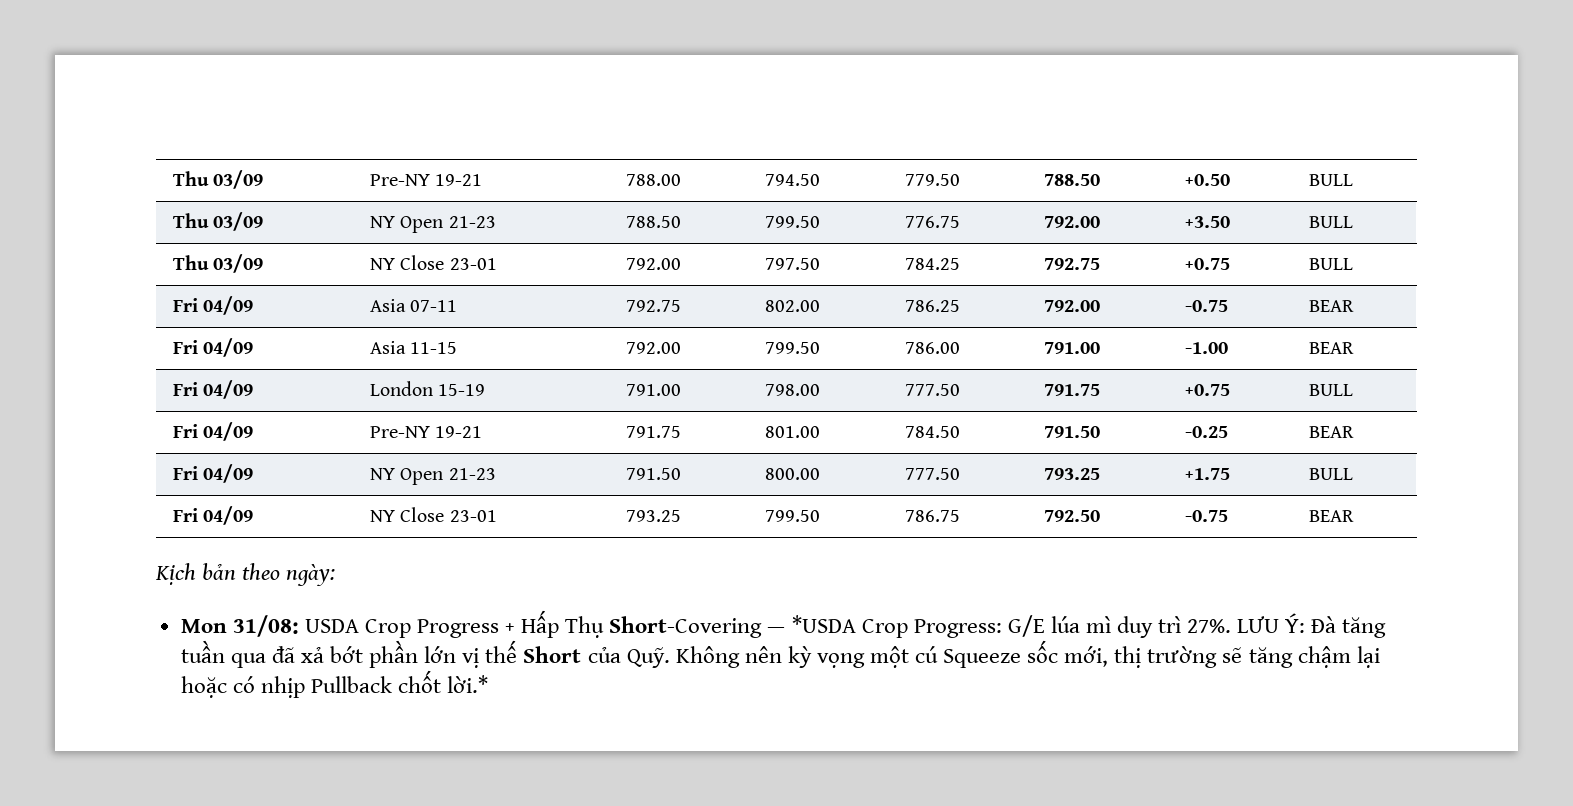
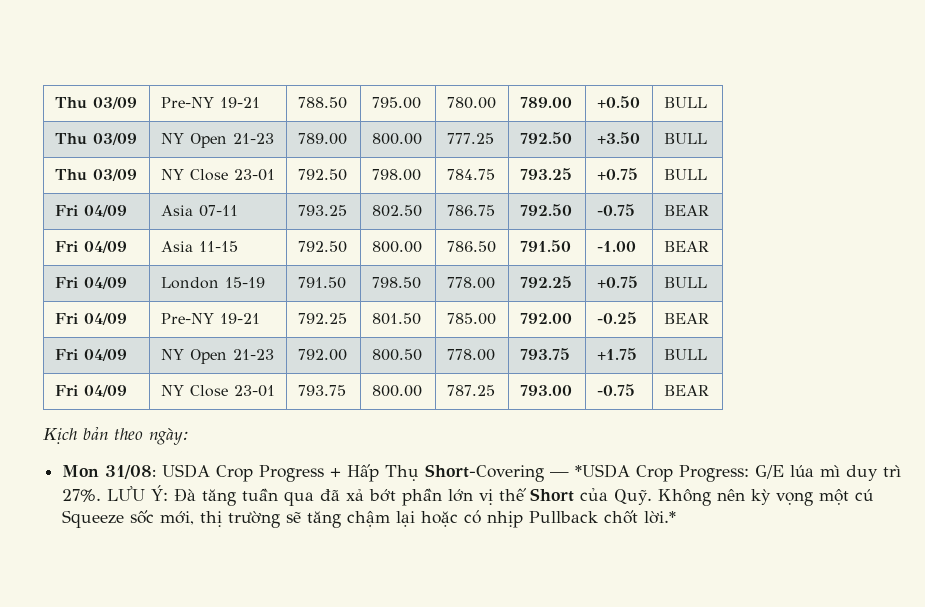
- Thu 03/09 | Pre-NY 19-21 | 788.00 | 794.50 | 779.50 | 788.50 | +0.50 | BULL
+ Thu 03/09 | Pre-NY 19-21 | 788.50 | 795.00 | 780.00 | 789.00 | +0.50 | BULL
- Thu 03/09 | NY Open 21-23 | 788.50 | 799.50 | 776.75 | 792.00 | +3.50 | BULL
+ Thu 03/09 | NY Open 21-23 | 789.00 | 800.00 | 777.25 | 792.50 | +3.50 | BULL
- Thu 03/09 | NY Close 23-01 | 792.00 | 797.50 | 784.25 | 792.75 | +0.75 | BULL
+ Thu 03/09 | NY Close 23-01 | 792.50 | 798.00 | 784.75 | 793.25 | +0.75 | BULL
- Fri 04/09 | Asia 07-11 | 792.75 | 802.00 | 786.25 | 792.00 | -0.75 | BEAR
+ Fri 04/09 | Asia 07-11 | 793.25 | 802.50 | 786.75 | 792.50 | -0.75 | BEAR
- Fri 04/09 | Asia 11-15 | 792.00 | 799.50 | 786.00 | 791.00 | -1.00 | BEAR
+ Fri 04/09 | Asia 11-15 | 792.50 | 800.00 | 786.50 | 791.50 | -1.00 | BEAR
- Fri 04/09 | London 15-19 | 791.00 | 798.00 | 777.50 | 791.75 | +0.75 | BULL
+ Fri 04/09 | London 15-19 | 791.50 | 798.50 | 778.00 | 792.25 | +0.75 | BULL
- Fri 04/09 | Pre-NY 19-21 | 791.75 | 801.00 | 784.50 | 791.50 | -0.25 | BEAR
+ Fri 04/09 | Pre-NY 19-21 | 792.25 | 801.50 | 785.00 | 792.00 | -0.25 | BEAR
- Fri 04/09 | NY Open 21-23 | 791.50 | 800.00 | 777.50 | 793.25 | +1.75 | BULL
+ Fri 04/09 | NY Open 21-23 | 792.00 | 800.50 | 778.00 | 793.75 | +1.75 | BULL
- Fri 04/09 | NY Close 23-01 | 793.25 | 799.50 | 786.75 | 792.50 | -0.75 | BEAR
+ Fri 04/09 | NY Close 23-01 | 793.75 | 800.00 | 787.25 | 793.00 | -0.75 | BEAR

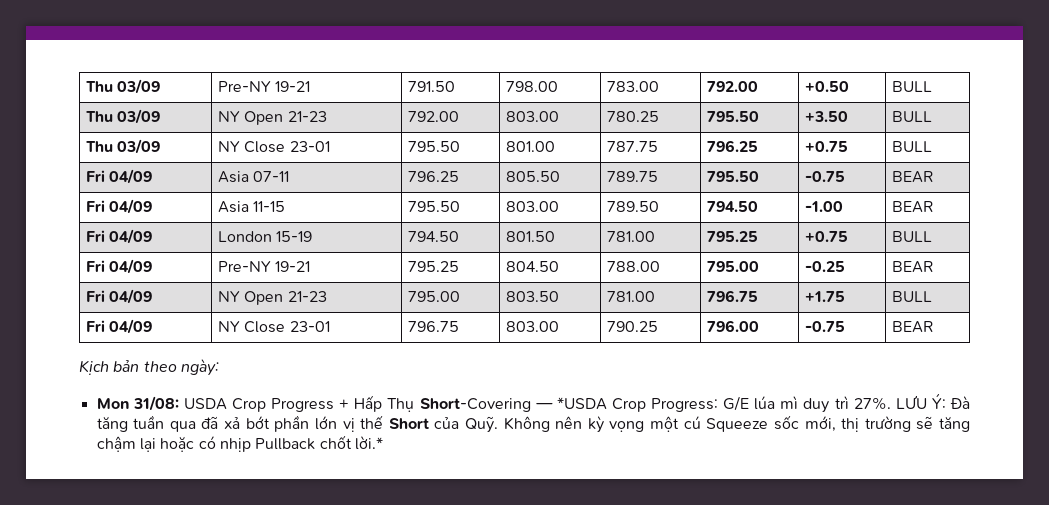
- Thu 03/09 | Pre-NY 19-21 | 788.50 | 795.00 | 780.00 | 789.00 | +0.50 | BULL
+ Thu 03/09 | Pre-NY 19-21 | 791.50 | 798.00 | 783.00 | 792.00 | +0.50 | BULL
- Thu 03/09 | NY Open 21-23 | 789.00 | 800.00 | 777.25 | 792.50 | +3.50 | BULL
+ Thu 03/09 | NY Open 21-23 | 792.00 | 803.00 | 780.25 | 795.50 | +3.50 | BULL
- Thu 03/09 | NY Close 23-01 | 792.50 | 798.00 | 784.75 | 793.25 | +0.75 | BULL
+ Thu 03/09 | NY Close 23-01 | 795.50 | 801.00 | 787.75 | 796.25 | +0.75 | BULL
- Fri 04/09 | Asia 07-11 | 793.25 | 802.50 | 786.75 | 792.50 | -0.75 | BEAR
+ Fri 04/09 | Asia 07-11 | 796.25 | 805.50 | 789.75 | 795.50 | -0.75 | BEAR
- Fri 04/09 | Asia 11-15 | 792.50 | 800.00 | 786.50 | 791.50 | -1.00 | BEAR
+ Fri 04/09 | Asia 11-15 | 795.50 | 803.00 | 789.50 | 794.50 | -1.00 | BEAR
- Fri 04/09 | London 15-19 | 791.50 | 798.50 | 778.00 | 792.25 | +0.75 | BULL
+ Fri 04/09 | London 15-19 | 794.50 | 801.50 | 781.00 | 795.25 | +0.75 | BULL
- Fri 04/09 | Pre-NY 19-21 | 792.25 | 801.50 | 785.00 | 792.00 | -0.25 | BEAR
+ Fri 04/09 | Pre-NY 19-21 | 795.25 | 804.50 | 788.00 | 795.00 | -0.25 | BEAR
- Fri 04/09 | NY Open 21-23 | 792.00 | 800.50 | 778.00 | 793.75 | +1.75 | BULL
+ Fri 04/09 | NY Open 21-23 | 795.00 | 803.50 | 781.00 | 796.75 | +1.75 | BULL
- Fri 04/09 | NY Close 23-01 | 793.75 | 800.00 | 787.25 | 793.00 | -0.75 | BEAR
+ Fri 04/09 | NY Close 23-01 | 796.75 | 803.00 | 790.25 | 796.00 | -0.75 | BEAR

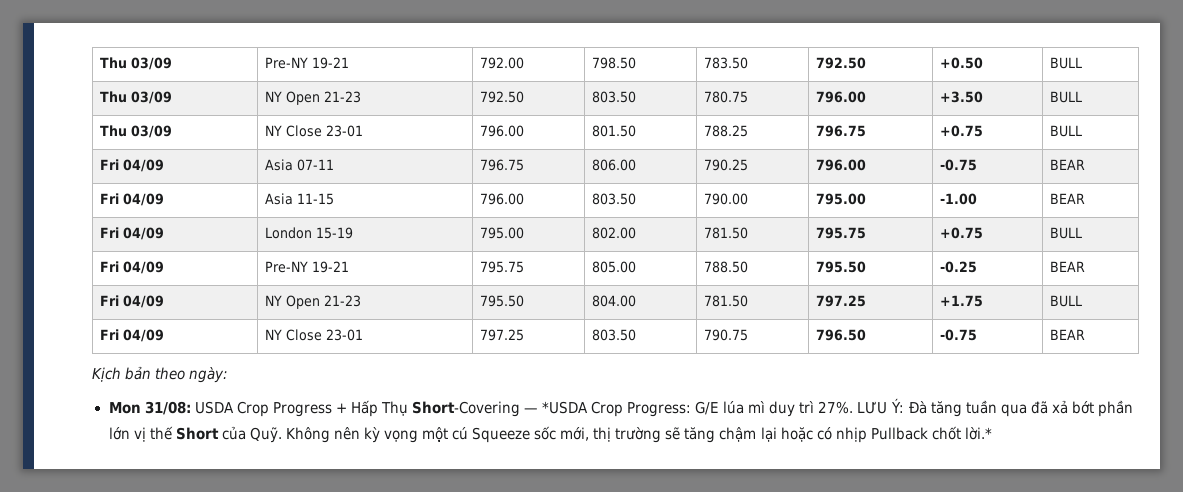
- Thu 03/09 | Pre-NY 19-21 | 791.50 | 798.00 | 783.00 | 792.00 | +0.50 | BULL
+ Thu 03/09 | Pre-NY 19-21 | 792.00 | 798.50 | 783.50 | 792.50 | +0.50 | BULL
- Thu 03/09 | NY Open 21-23 | 792.00 | 803.00 | 780.25 | 795.50 | +3.50 | BULL
+ Thu 03/09 | NY Open 21-23 | 792.50 | 803.50 | 780.75 | 796.00 | +3.50 | BULL
- Thu 03/09 | NY Close 23-01 | 795.50 | 801.00 | 787.75 | 796.25 | +0.75 | BULL
+ Thu 03/09 | NY Close 23-01 | 796.00 | 801.50 | 788.25 | 796.75 | +0.75 | BULL
- Fri 04/09 | Asia 07-11 | 796.25 | 805.50 | 789.75 | 795.50 | -0.75 | BEAR
+ Fri 04/09 | Asia 07-11 | 796.75 | 806.00 | 790.25 | 796.00 | -0.75 | BEAR
- Fri 04/09 | Asia 11-15 | 795.50 | 803.00 | 789.50 | 794.50 | -1.00 | BEAR
+ Fri 04/09 | Asia 11-15 | 796.00 | 803.50 | 790.00 | 795.00 | -1.00 | BEAR
- Fri 04/09 | London 15-19 | 794.50 | 801.50 | 781.00 | 795.25 | +0.75 | BULL
+ Fri 04/09 | London 15-19 | 795.00 | 802.00 | 781.50 | 795.75 | +0.75 | BULL
- Fri 04/09 | Pre-NY 19-21 | 795.25 | 804.50 | 788.00 | 795.00 | -0.25 | BEAR
+ Fri 04/09 | Pre-NY 19-21 | 795.75 | 805.00 | 788.50 | 795.50 | -0.25 | BEAR
- Fri 04/09 | NY Open 21-23 | 795.00 | 803.50 | 781.00 | 796.75 | +1.75 | BULL
+ Fri 04/09 | NY Open 21-23 | 795.50 | 804.00 | 781.50 | 797.25 | +1.75 | BULL
- Fri 04/09 | NY Close 23-01 | 796.75 | 803.00 | 790.25 | 796.00 | -0.75 | BEAR
+ Fri 04/09 | NY Close 23-01 | 797.25 | 803.50 | 790.75 | 796.50 | -0.75 | BEAR

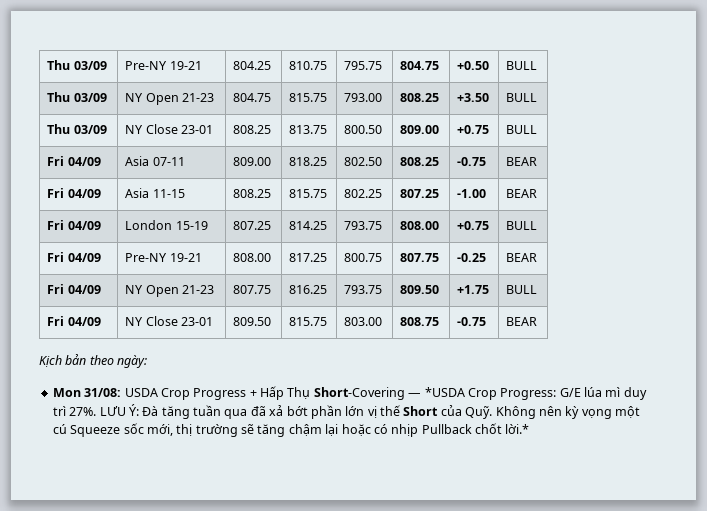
- Thu 03/09 | Pre-NY 19-21 | 792.00 | 798.50 | 783.50 | 792.50 | +0.50 | BULL
+ Thu 03/09 | Pre-NY 19-21 | 804.25 | 810.75 | 795.75 | 804.75 | +0.50 | BULL
- Thu 03/09 | NY Open 21-23 | 792.50 | 803.50 | 780.75 | 796.00 | +3.50 | BULL
+ Thu 03/09 | NY Open 21-23 | 804.75 | 815.75 | 793.00 | 808.25 | +3.50 | BULL
- Thu 03/09 | NY Close 23-01 | 796.00 | 801.50 | 788.25 | 796.75 | +0.75 | BULL
+ Thu 03/09 | NY Close 23-01 | 808.25 | 813.75 | 800.50 | 809.00 | +0.75 | BULL
- Fri 04/09 | Asia 07-11 | 796.75 | 806.00 | 790.25 | 796.00 | -0.75 | BEAR
+ Fri 04/09 | Asia 07-11 | 809.00 | 818.25 | 802.50 | 808.25 | -0.75 | BEAR
- Fri 04/09 | Asia 11-15 | 796.00 | 803.50 | 790.00 | 795.00 | -1.00 | BEAR
+ Fri 04/09 | Asia 11-15 | 808.25 | 815.75 | 802.25 | 807.25 | -1.00 | BEAR
- Fri 04/09 | London 15-19 | 795.00 | 802.00 | 781.50 | 795.75 | +0.75 | BULL
+ Fri 04/09 | London 15-19 | 807.25 | 814.25 | 793.75 | 808.00 | +0.75 | BULL
- Fri 04/09 | Pre-NY 19-21 | 795.75 | 805.00 | 788.50 | 795.50 | -0.25 | BEAR
+ Fri 04/09 | Pre-NY 19-21 | 808.00 | 817.25 | 800.75 | 807.75 | -0.25 | BEAR
- Fri 04/09 | NY Open 21-23 | 795.50 | 804.00 | 781.50 | 797.25 | +1.75 | BULL
+ Fri 04/09 | NY Open 21-23 | 807.75 | 816.25 | 793.75 | 809.50 | +1.75 | BULL
- Fri 04/09 | NY Close 23-01 | 797.25 | 803.50 | 790.75 | 796.50 | -0.75 | BEAR
+ Fri 04/09 | NY Close 23-01 | 809.50 | 815.75 | 803.00 | 808.75 | -0.75 | BEAR

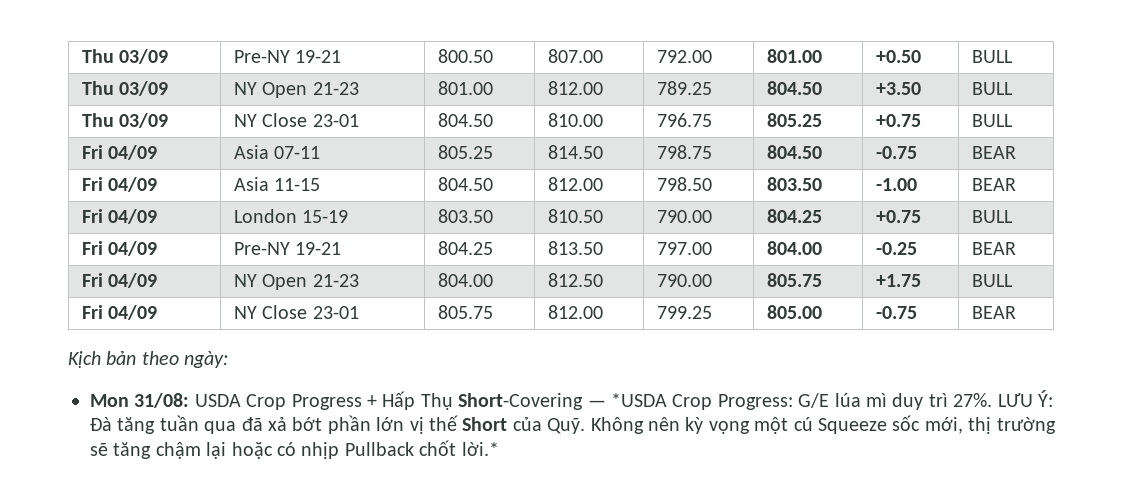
- Thu 03/09 | Pre-NY 19-21 | 804.25 | 810.75 | 795.75 | 804.75 | +0.50 | BULL
+ Thu 03/09 | Pre-NY 19-21 | 800.50 | 807.00 | 792.00 | 801.00 | +0.50 | BULL
- Thu 03/09 | NY Open 21-23 | 804.75 | 815.75 | 793.00 | 808.25 | +3.50 | BULL
+ Thu 03/09 | NY Open 21-23 | 801.00 | 812.00 | 789.25 | 804.50 | +3.50 | BULL
- Thu 03/09 | NY Close 23-01 | 808.25 | 813.75 | 800.50 | 809.00 | +0.75 | BULL
+ Thu 03/09 | NY Close 23-01 | 804.50 | 810.00 | 796.75 | 805.25 | +0.75 | BULL
- Fri 04/09 | Asia 07-11 | 809.00 | 818.25 | 802.50 | 808.25 | -0.75 | BEAR
+ Fri 04/09 | Asia 07-11 | 805.25 | 814.50 | 798.75 | 804.50 | -0.75 | BEAR
- Fri 04/09 | Asia 11-15 | 808.25 | 815.75 | 802.25 | 807.25 | -1.00 | BEAR
+ Fri 04/09 | Asia 11-15 | 804.50 | 812.00 | 798.50 | 803.50 | -1.00 | BEAR
- Fri 04/09 | London 15-19 | 807.25 | 814.25 | 793.75 | 808.00 | +0.75 | BULL
+ Fri 04/09 | London 15-19 | 803.50 | 810.50 | 790.00 | 804.25 | +0.75 | BULL
- Fri 04/09 | Pre-NY 19-21 | 808.00 | 817.25 | 800.75 | 807.75 | -0.25 | BEAR
+ Fri 04/09 | Pre-NY 19-21 | 804.25 | 813.50 | 797.00 | 804.00 | -0.25 | BEAR
- Fri 04/09 | NY Open 21-23 | 807.75 | 816.25 | 793.75 | 809.50 | +1.75 | BULL
+ Fri 04/09 | NY Open 21-23 | 804.00 | 812.50 | 790.00 | 805.75 | +1.75 | BULL
- Fri 04/09 | NY Close 23-01 | 809.50 | 815.75 | 803.00 | 808.75 | -0.75 | BEAR
+ Fri 04/09 | NY Close 23-01 | 805.75 | 812.00 | 799.25 | 805.00 | -0.75 | BEAR

